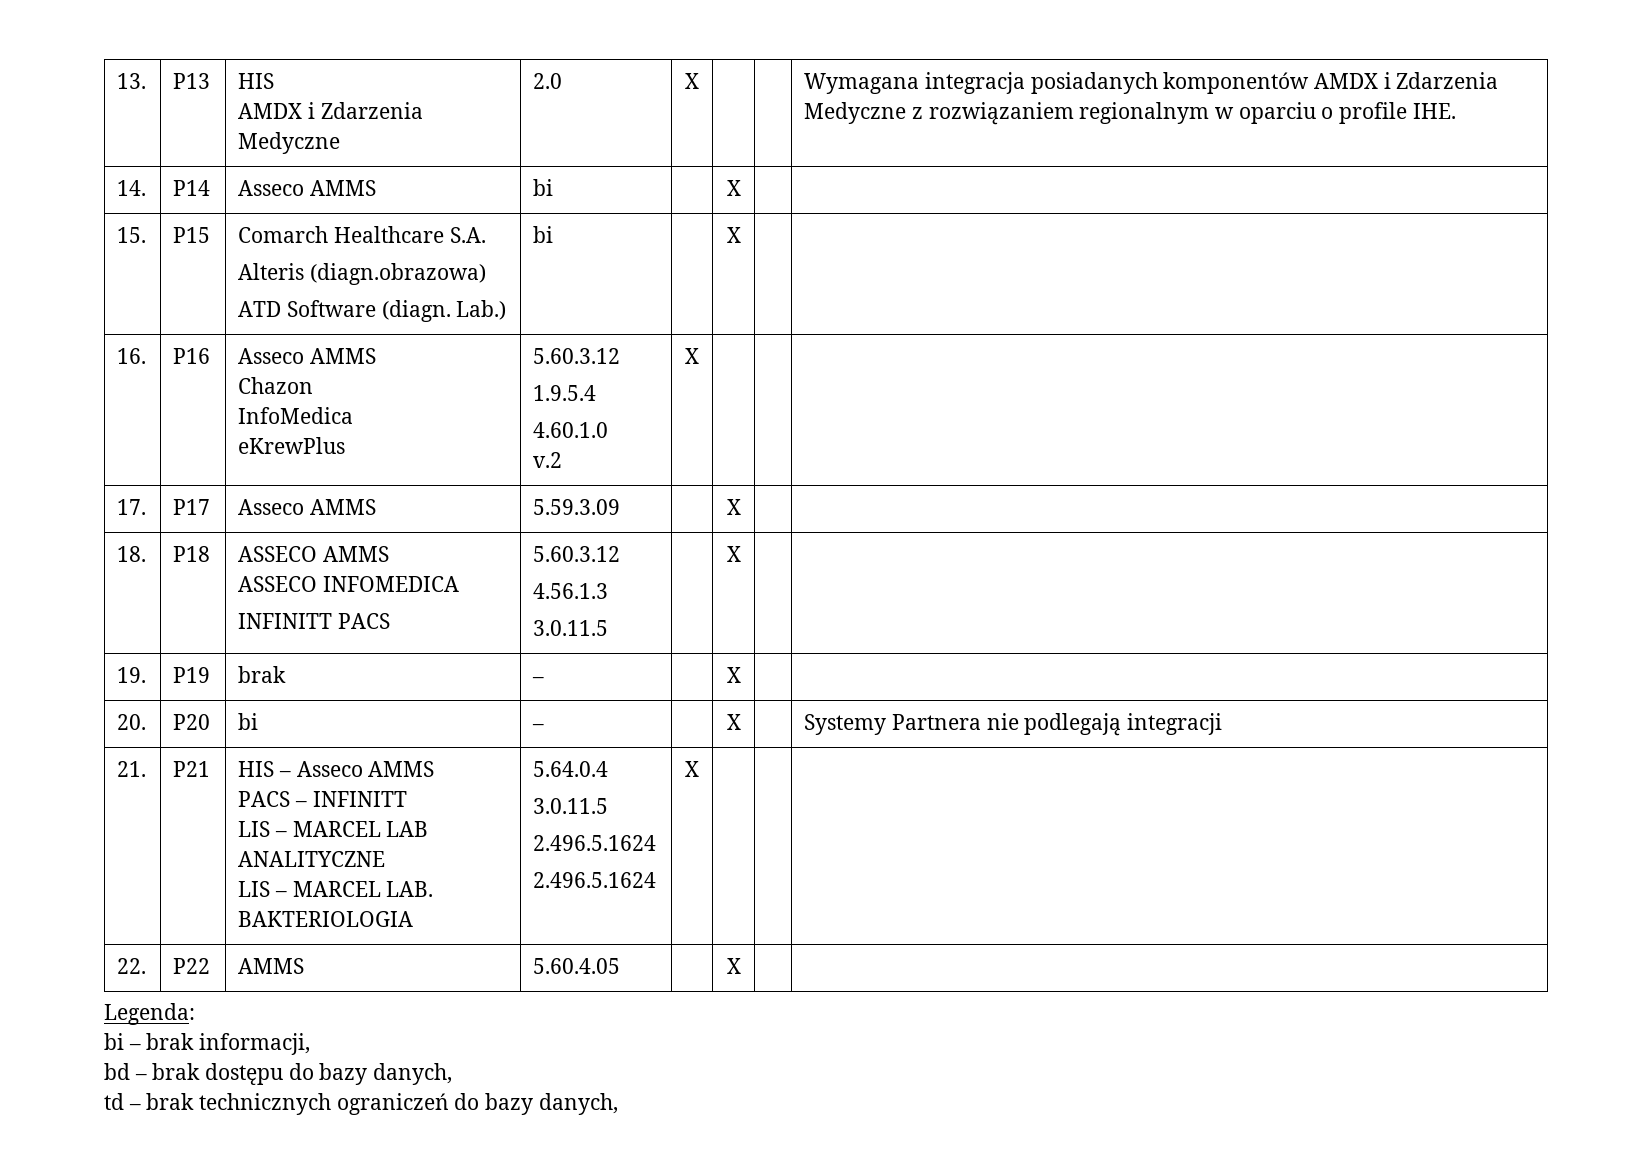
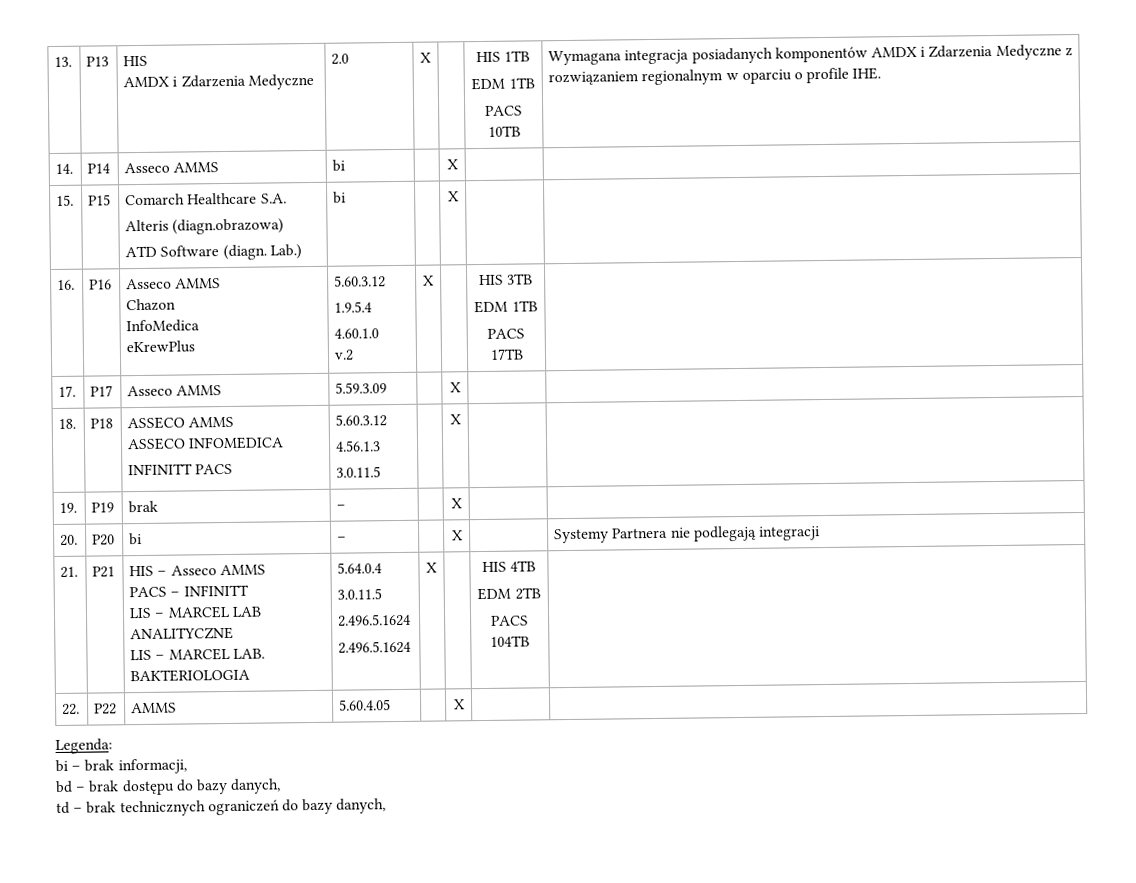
  13. | P13 | HIS
- AMDX i Zdarzenia Medyczne | 2.0 | X | | | Wymagana integracja posiadanych komponentów AMDX i Zdarzenia Medyczne z rozwiązaniem regionalnym w oparciu o profile IHE.
+ AMDX i Zdarzenia Medyczne | 2.0 | X | | HIS 1TB
+ EDM 1TB
+ PACS 10TB | Wymagana integracja posiadanych komponentów AMDX i Zdarzenia Medyczne z rozwiązaniem regionalnym w oparciu o profile IHE.
  16. | P16 | Asseco AMMS
  Chazon
  InfoMedica
  eKrewPlus | 5.60.3.12
  1.9.5.4
  4.60.1.0
- v.2 | X | | |
+ v.2 | X | | HIS 3TB
+ EDM 1TB
+ PACS 17TB |
  21. | P21 | HIS – Asseco AMMS
  PACS – INFINITT
  LIS – MARCEL LAB ANALITYCZNE
  LIS – MARCEL LAB. BAKTERIOLOGIA | 5.64.0.4
  3.0.11.5
  2.496.5.1624
- 2.496.5.1624 | X | | |
+ 2.496.5.1624 | X | | HIS 4TB
+ EDM 2TB
+ PACS 104TB |

